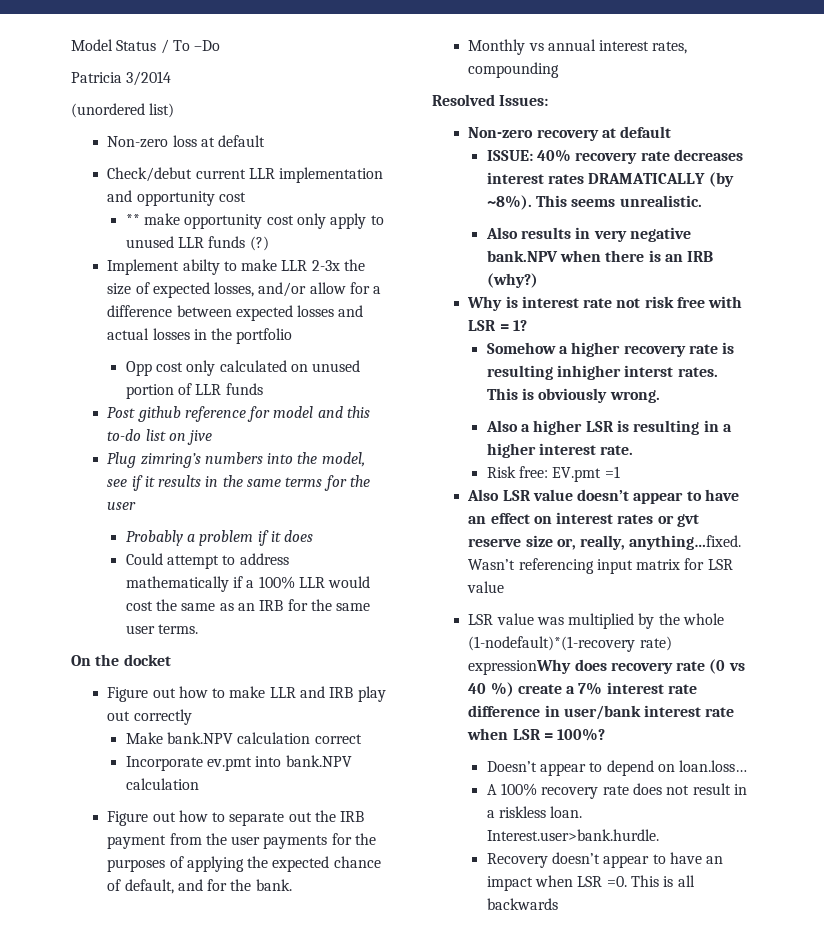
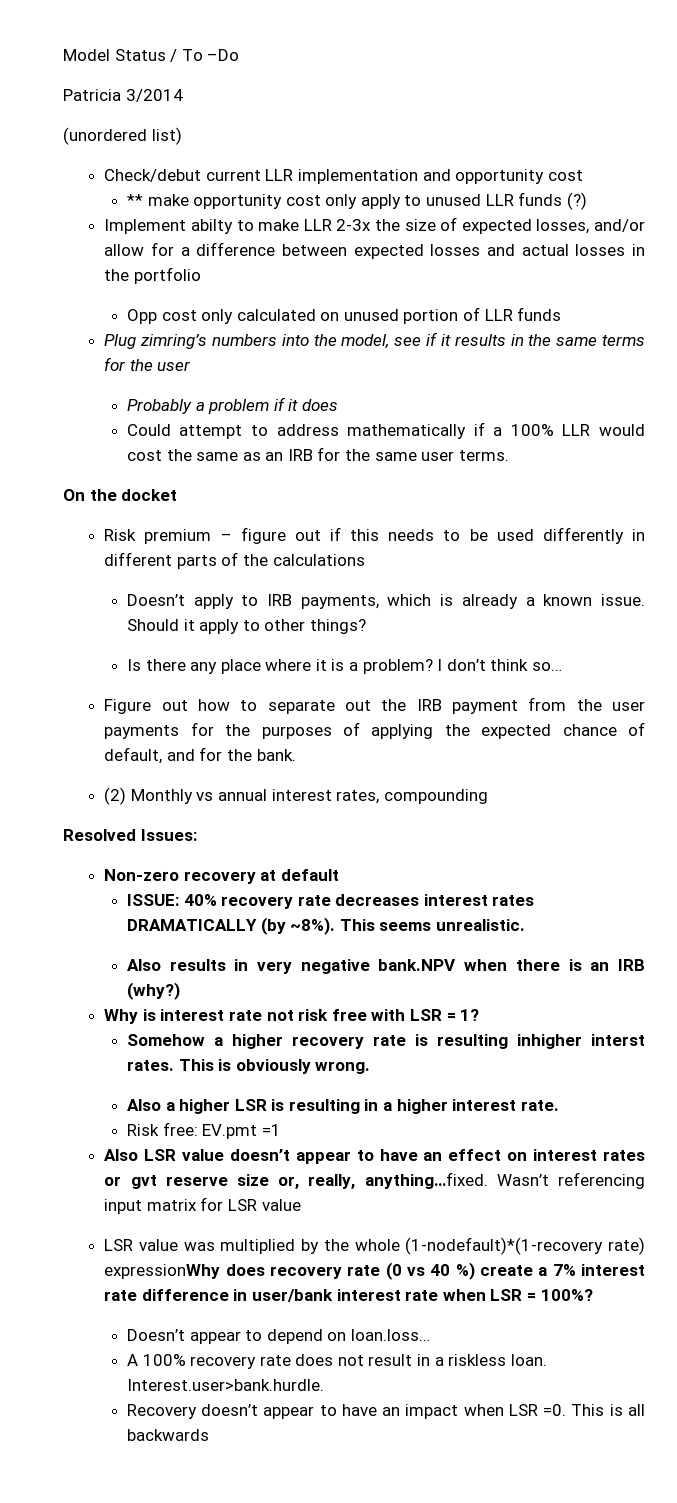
- Non-zero loss at default
- Post github reference for model and this to-do list on jive
- Figure out how to make LLR and IRB play out correctly
- Make bank.NPV calculation correct
- Incorporate ev.pmt into bank.NPV calculation
+ Risk premium – figure out if this needs to be used differently in different parts of the calculations
+ Doesn’t apply to IRB payments, which is already a known issue. Should it apply to other things?
+ Is there any place where it is a problem? I don’t think so…
- Monthly vs annual interest rates, compounding
+ (2) Monthly vs annual interest rates, compounding

